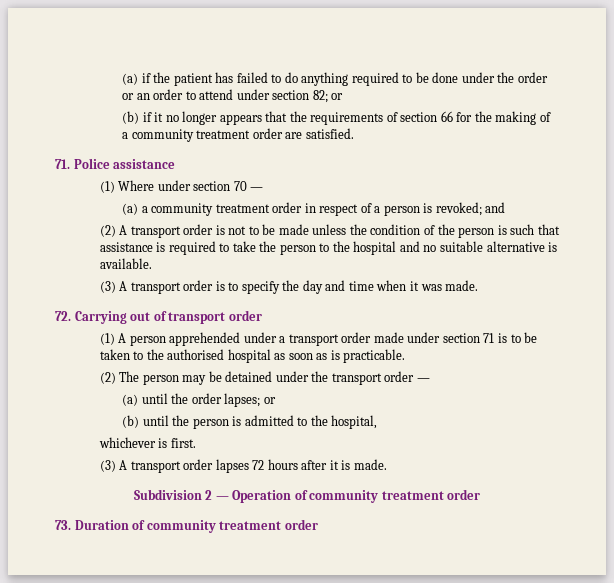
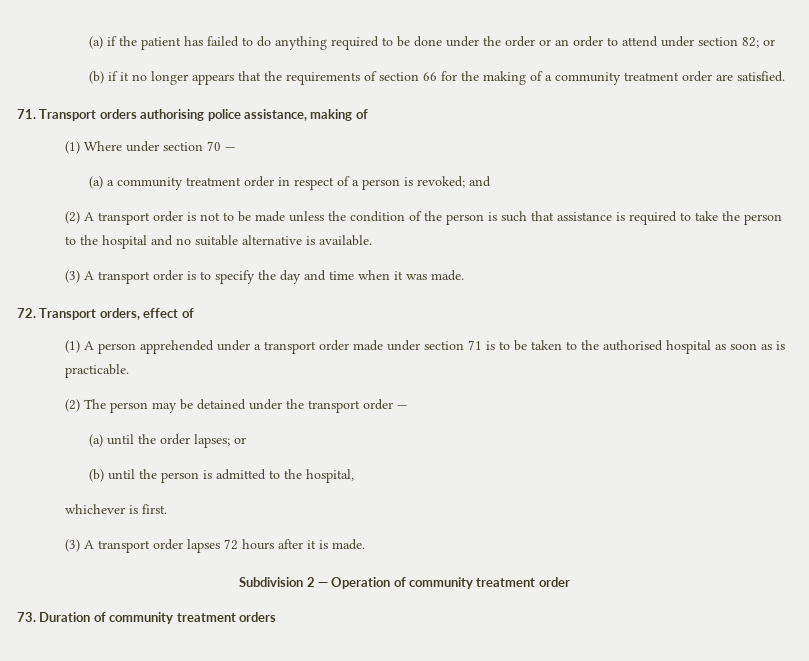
- 71. Police assistance
+ 71. Transport orders authorising police assistance, making of
- 72. Carrying out of transport order
+ 72. Transport orders, effect of
- 73. Duration of community treatment order
+ 73. Duration of community treatment orders

